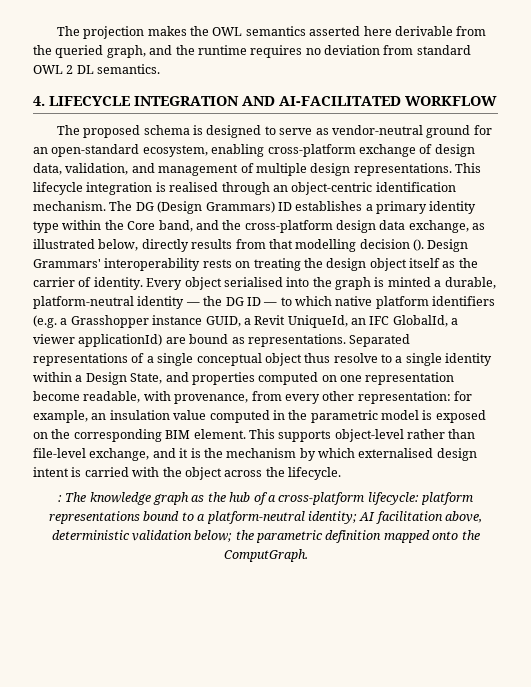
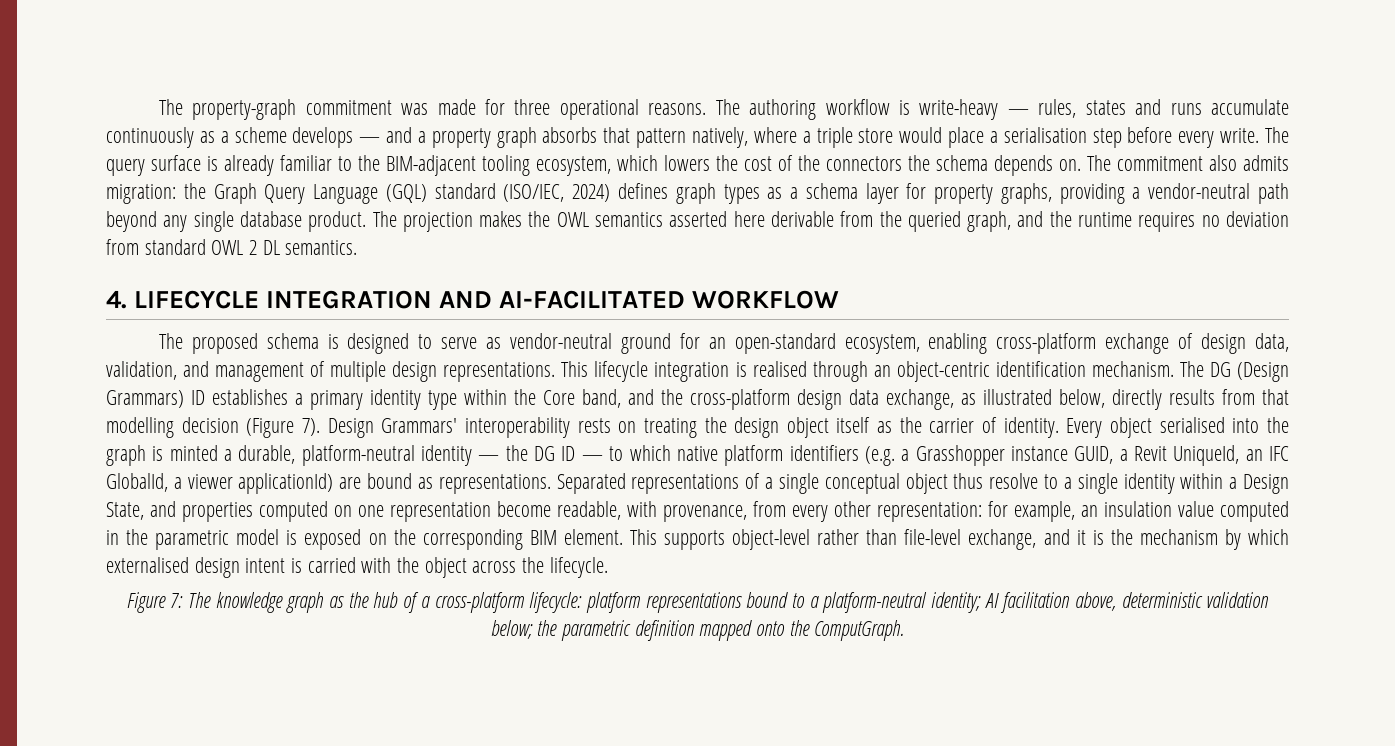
- The projection makes the OWL semantics asserted here derivable from the queried graph, and the runtime requires no deviation from standard OWL 2 DL semantics.
+ The property-graph commitment was made for three operational reasons. The authoring workflow is write-heavy — rules, states and runs accumulate continuously as a scheme develops — and a property graph absorbs that pattern natively, where a triple store would place a serialisation step before every write. The query surface is already familiar to the BIM-adjacent tooling ecosystem, which lowers the cost of the connectors the schema depends on. The commitment also admits migration: the Graph Query Language (GQL) standard (ISO/IEC, 2024) defines graph types as a schema layer for property graphs, providing a vendor-neutral path beyond any single database product. The projection makes the OWL semantics asserted here derivable from the queried graph, and the runtime requires no deviation from standard OWL 2 DL semantics.
- The DG (Design Grammars) ID establishes a primary identity type within the Core band, and the cross-platform design data exchange, as illustrated below, directly results from that modelling decision ().
+ The DG (Design Grammars) ID establishes a primary identity type within the Core band, and the cross-platform design data exchange, as illustrated below, directly results from that modelling decision (Figure 7).
- : The knowledge graph as the hub of a cross-platform lifecycle: platform representations bound to a platform-neutral identity; AI facilitation above, deterministic validation below; the parametric definition mapped onto the ComputGraph.
+ Figure 7: The knowledge graph as the hub of a cross-platform lifecycle: platform representations bound to a platform-neutral identity; AI facilitation above, deterministic validation below; the parametric definition mapped onto the ComputGraph.

